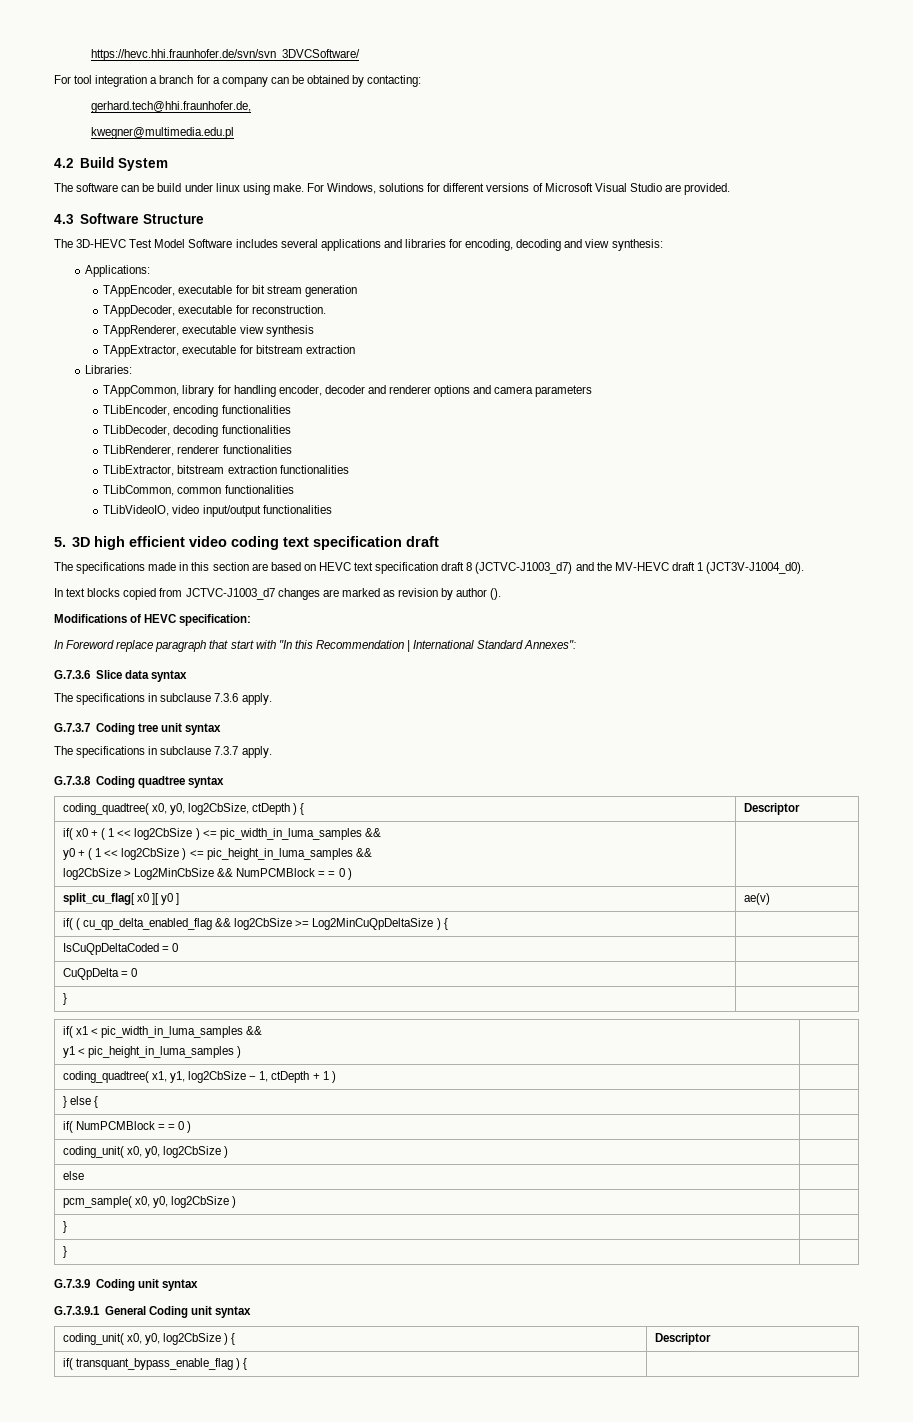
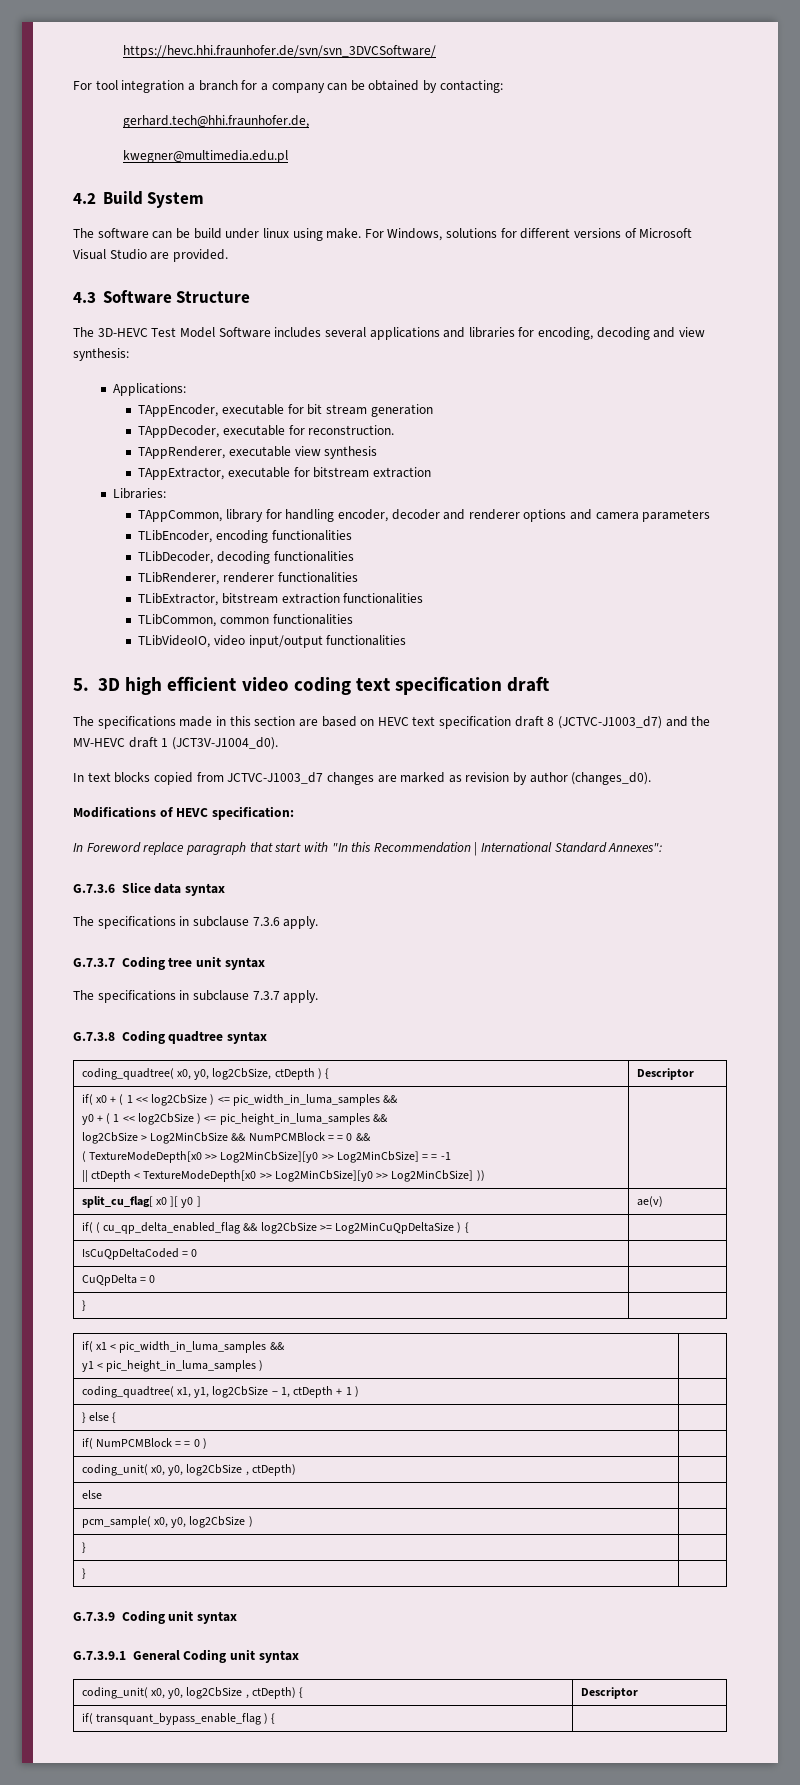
- In text blocks copied from JCTVC-J1003_d7 changes are marked as revision by author ().
+ In text blocks copied from JCTVC-J1003_d7 changes are marked as revision by author (changes_d0).
- log2CbSize > Log2MinCbSize && NumPCMBlock = = 0 )
+ log2CbSize > Log2MinCbSize && NumPCMBlock = = 0 &&
+ ( TextureModeDepth[x0 >> Log2MinCbSize][y0 >> Log2MinCbSize] = = -1
+ || ctDepth < TextureModeDepth[x0 >> Log2MinCbSize][y0 >> Log2MinCbSize] ))
- coding_unit( x0, y0, log2CbSize ) |
+ coding_unit( x0, y0, log2CbSize , ctDepth) |
- coding_unit( x0, y0, log2CbSize ) { | Descriptor
+ coding_unit( x0, y0, log2CbSize , ctDepth) { | Descriptor

